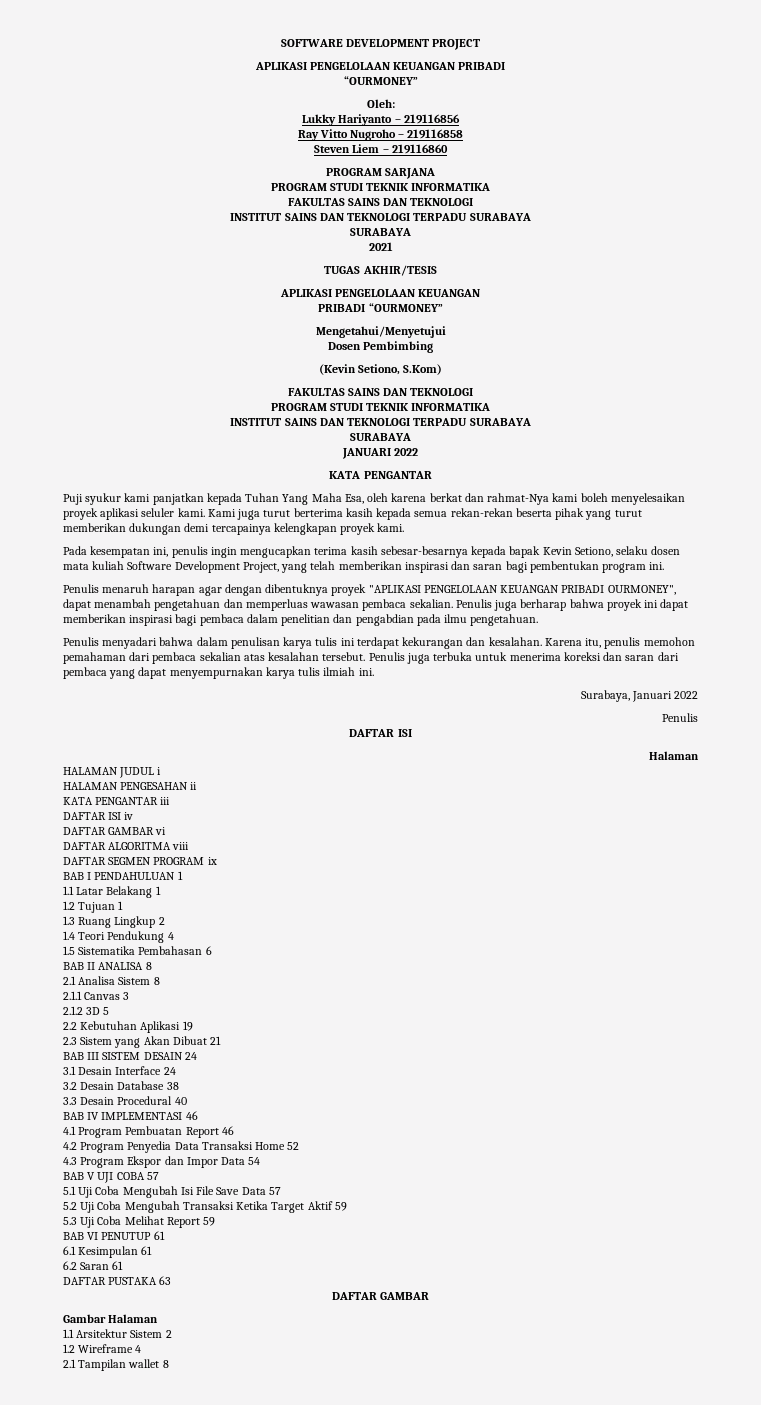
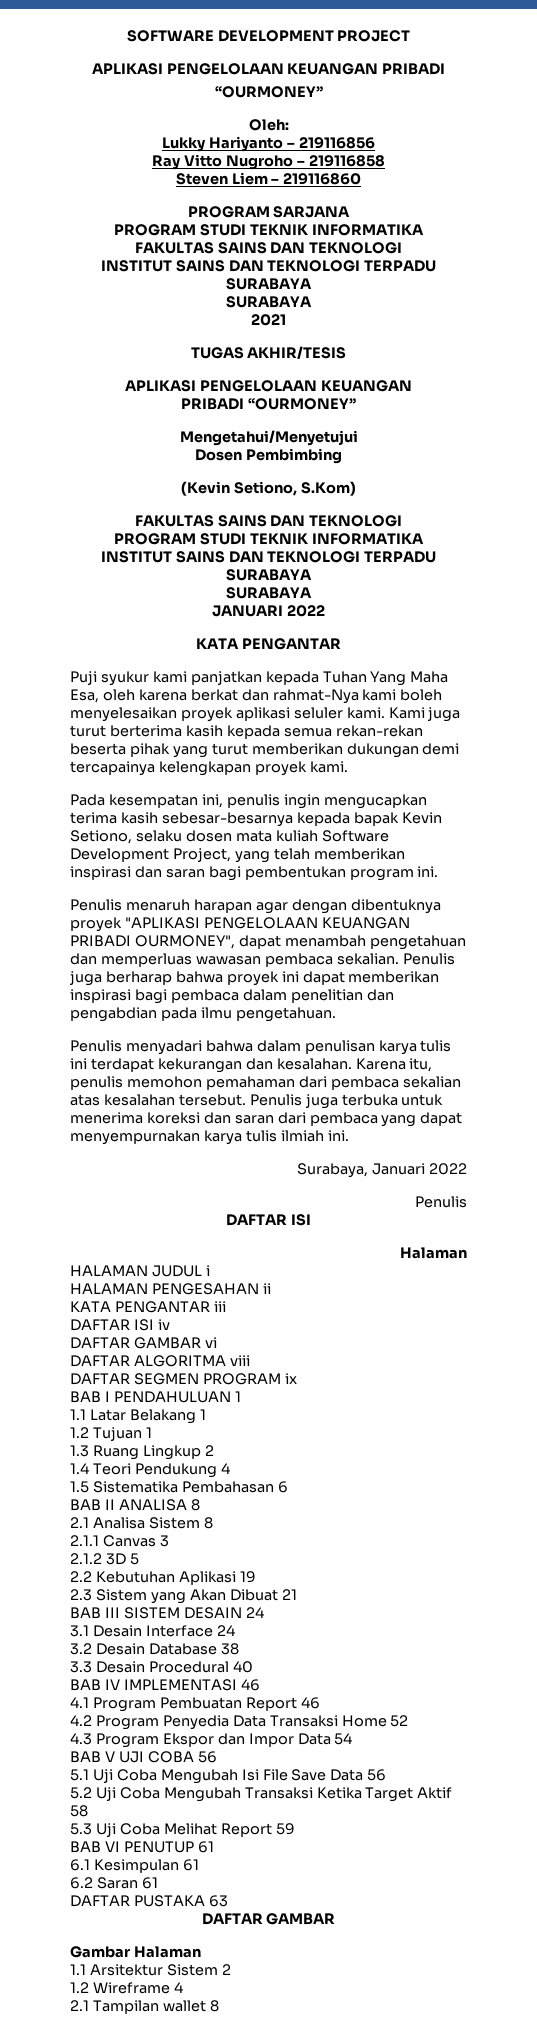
- BAB V UJI COBA 57
+ BAB V UJI COBA 56
- 5.1 Uji Coba Mengubah Isi File Save Data 57
+ 5.1 Uji Coba Mengubah Isi File Save Data 56
- 5.2 Uji Coba Mengubah Transaksi Ketika Target Aktif 59
+ 5.2 Uji Coba Mengubah Transaksi Ketika Target Aktif 58

